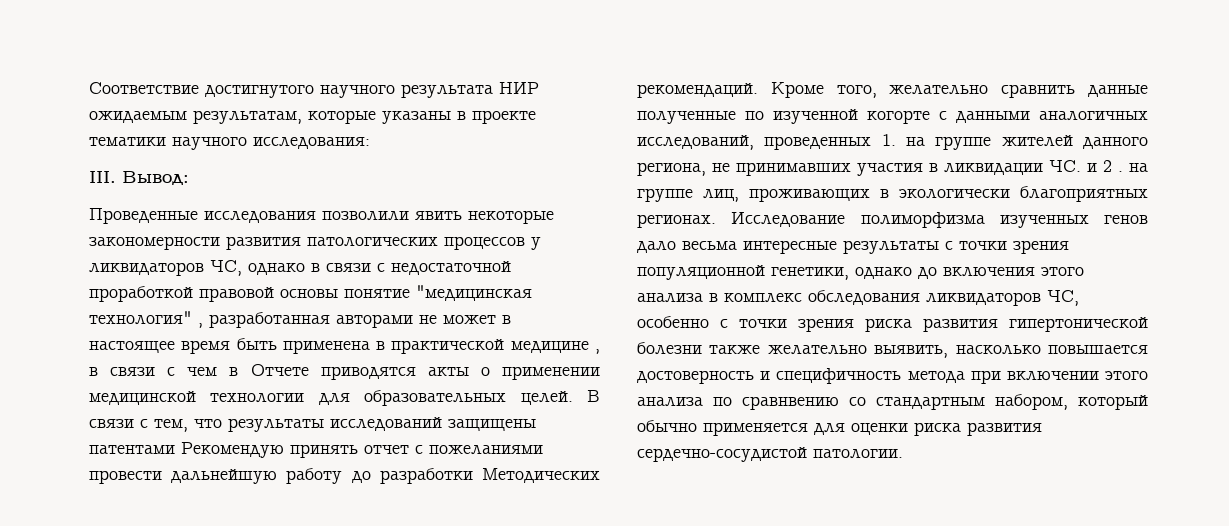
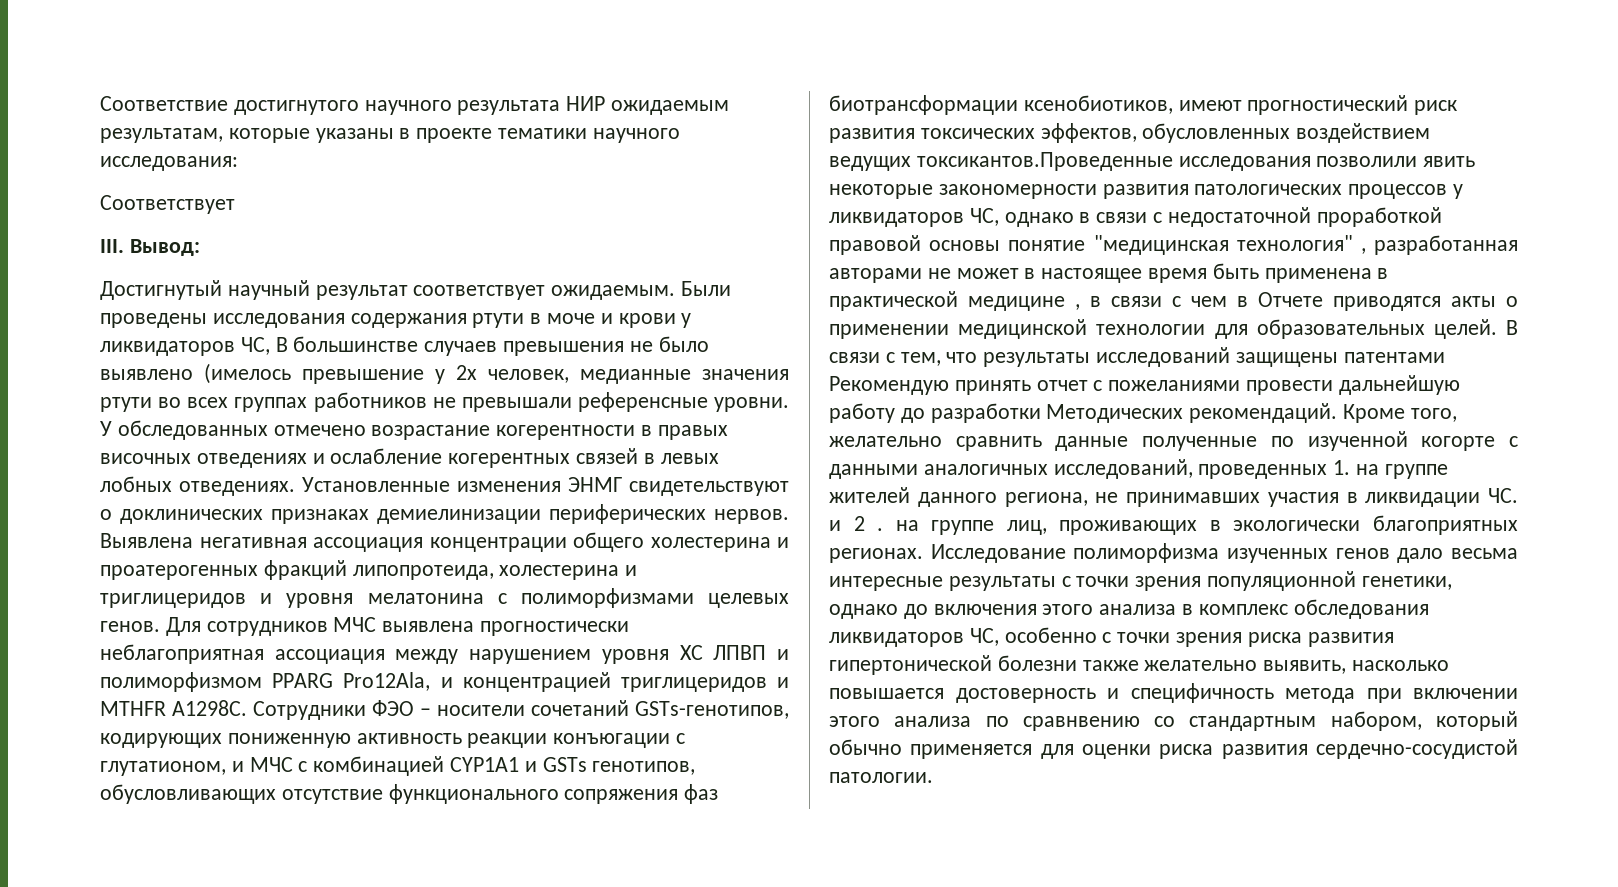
+ Соответствует
- Проведенные исследования позволили явить некоторые закономерности развития патологических процессов у ликвидаторов ЧС, однако в связи с недостаточной проработкой правовой основы понятие "медицинская технология" , разработанная авторами не может в настоящее время быть применена в практической медицине , в связи с чем в Отчете приводятся акты о применении медицинской технологии для образовательных целей.
+ Достигнутый научный результат соответствует ожидаемым. Были проведены исследования содержания ртути в моче и крови у ликвидаторов ЧС, В большинстве случаев превышения не было выявлено (имелось превышение у 2х человек, медианные значения ртути во всех группах работников не превышали референсные уровни. У обследованных отмечено возрастание когерентности в правых височных отведениях и ослабление когерентных связей в левых лобных отведениях. Установленные изменения ЭНМГ свидетельствуют о доклинических признаках демиелинизации периферических нервов. Выявлена негативная ассоциация концентрации общего холестерина и проатерогенных фракций липопротеида, холестерина и триглицеридов и уровня мелатонина с полиморфизмами целевых генов. Для сотрудников МЧС выявлена прогностически неблагоприятная ассоциация между нарушением уровня ХС ЛПВП и полиморфизмом PPARG Pro12Ala, и концентрацией триглицеридов и MTHFR A1298C. Сотрудники ФЭО – носители сочетаний GSTs-генотипов, кодирующих пониженную активность реакции конъюгации с глутатионом, и МЧС с комбинацией CYP1A1 и GSTs генотипов, обусловливающих отсутствие функционального сопряжения фаз биотрансформации ксенобиотиков, имеют прогностический риск развития токсических эффектов, обусловленных воздействием ведущих токсикантов.Проведенные исследования позволили явить некоторые закономерности развития патологических процессов у ликвидаторов ЧС, однако в связи с недостаточной проработкой правовой основы понятие "медицинская технология" , разработанная авторами не может в настоящее время быть применена в практической медицине , в связи с чем в Отчете приводятся акты о применении медицинской технологии для образовательных целей.

